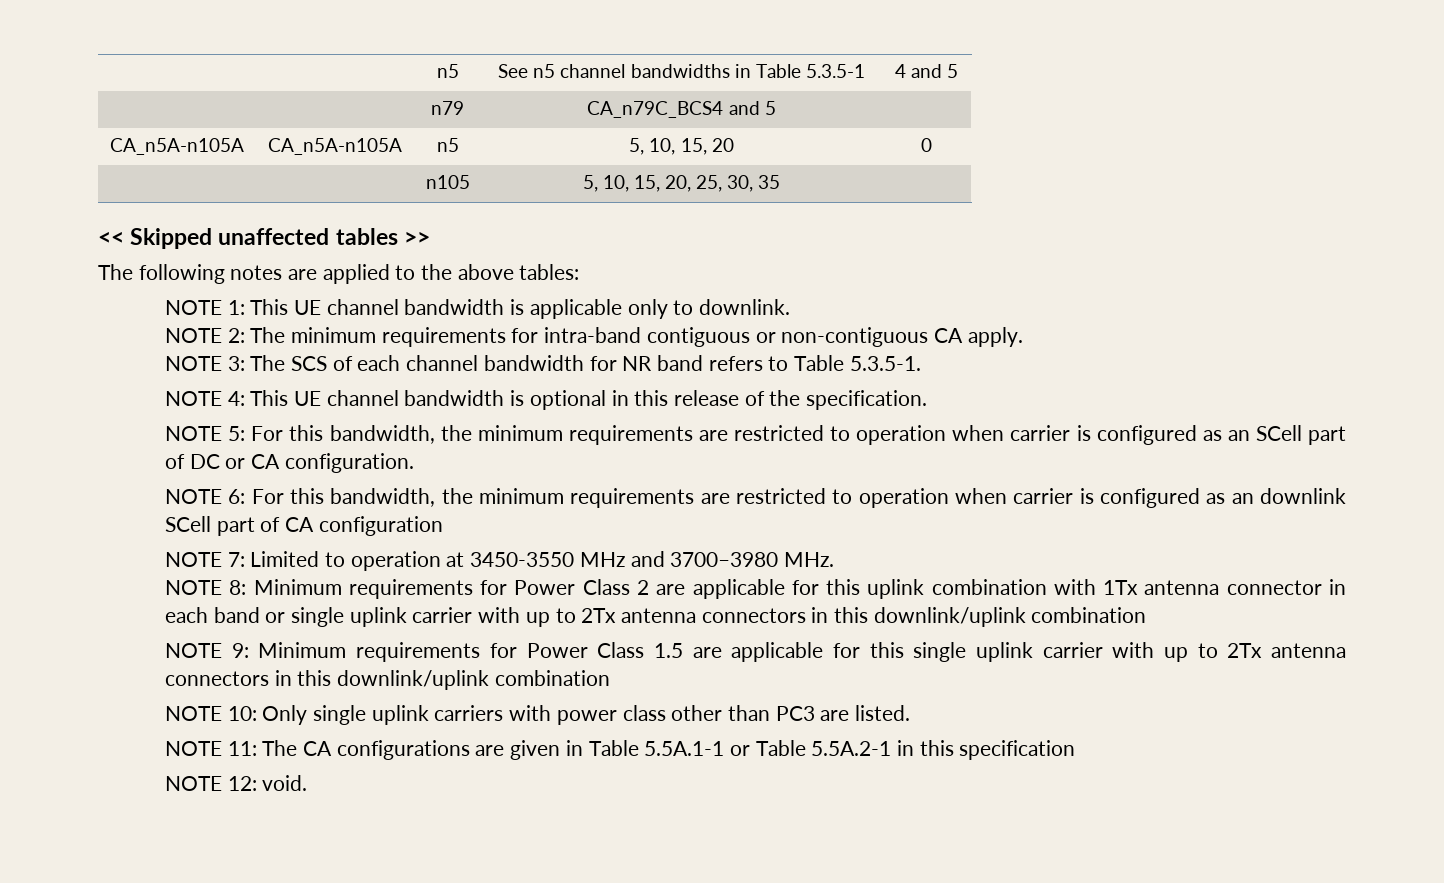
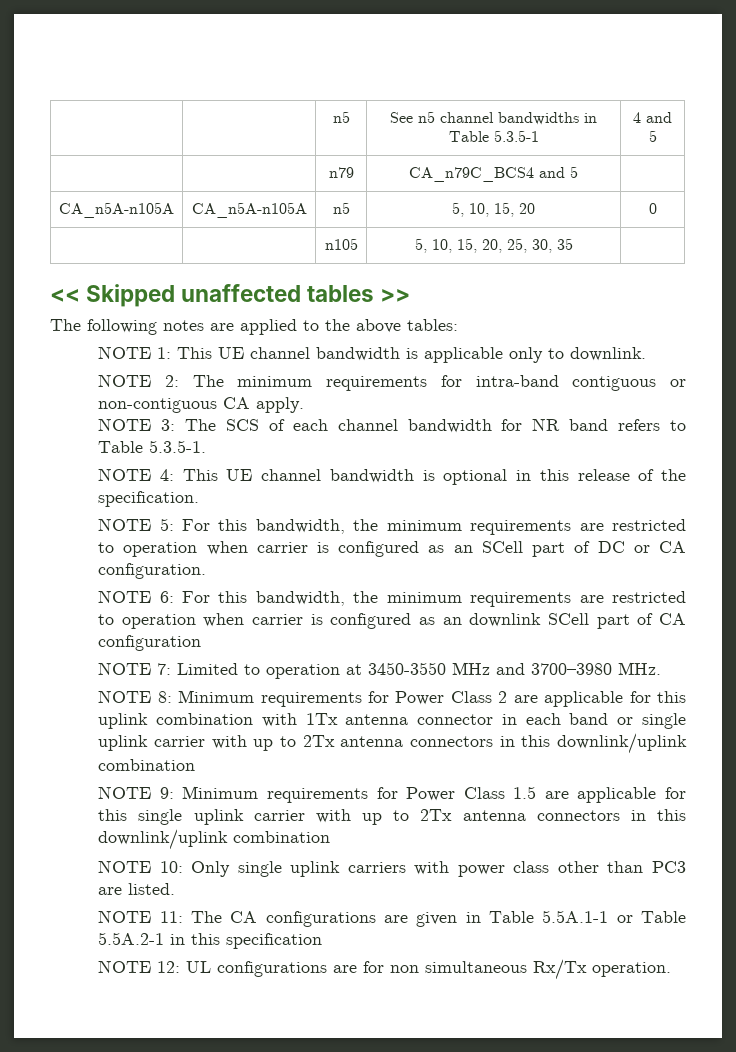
- NOTE 12: void.
+ NOTE 12: UL configurations are for non simultaneous Rx/Tx operation.

